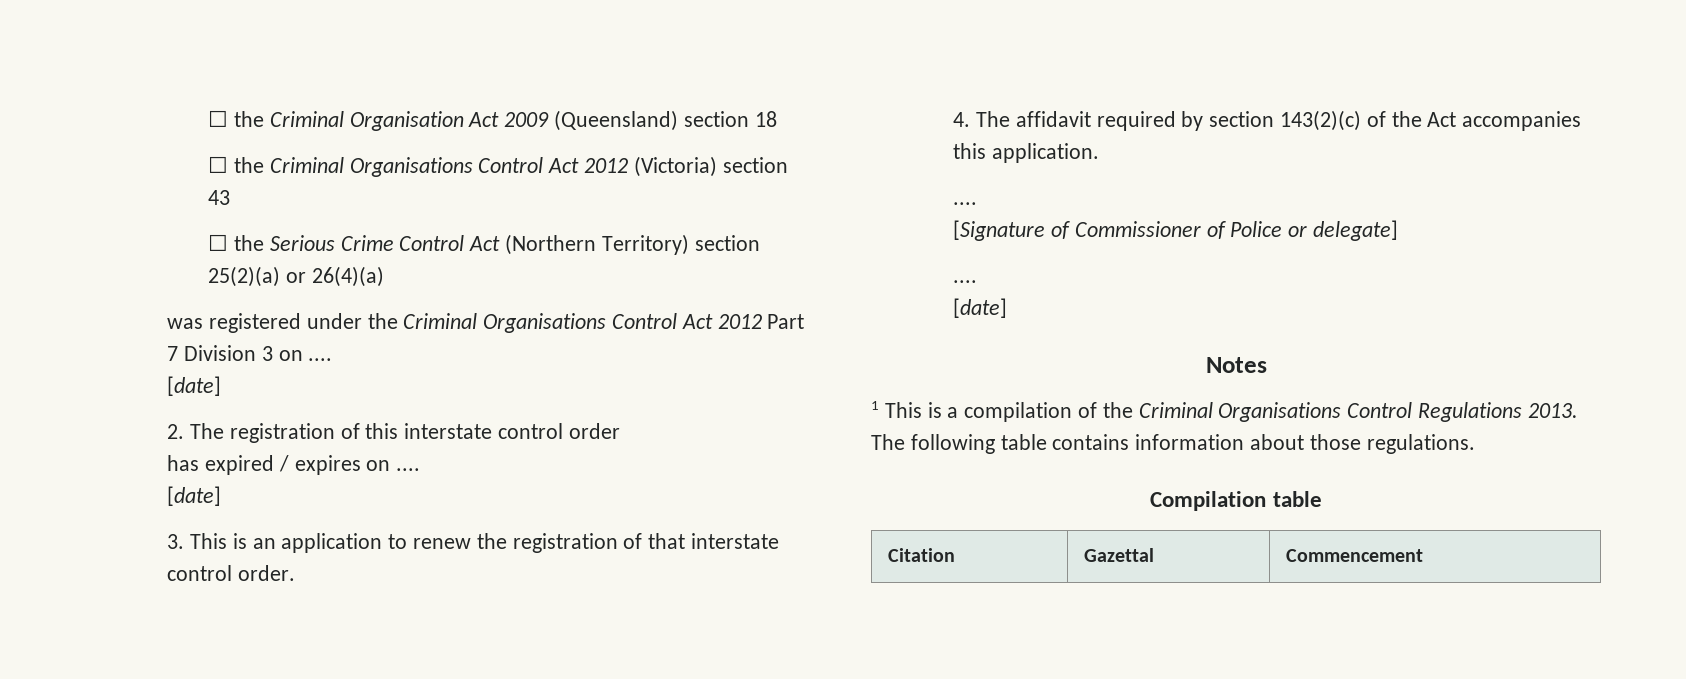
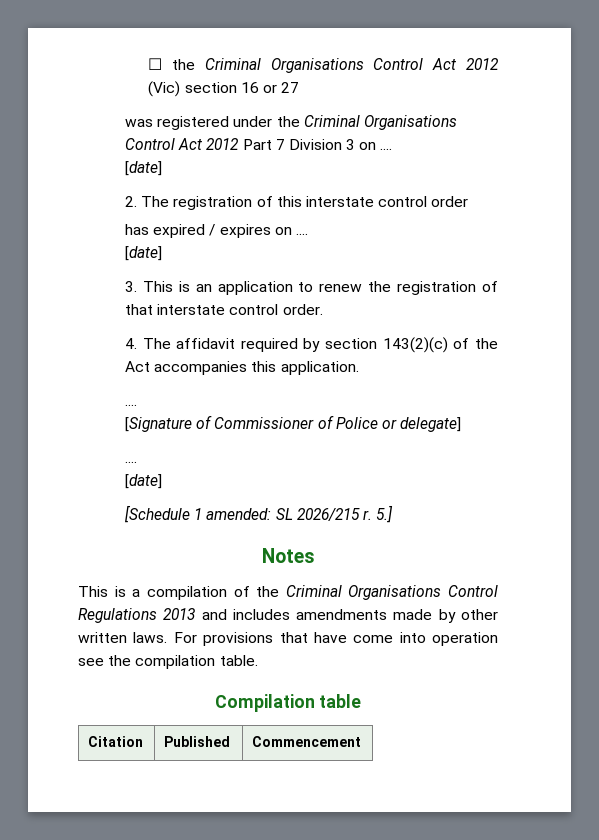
- ☐ the Criminal Organisation Act 2009 (Queensland) section 18
- ☐ the Criminal Organisations Control Act 2012 (Victoria) section 43
- ☐ the Serious Crime Control Act (Northern Territory) section 25(2)(a) or 26(4)(a)
+ ☐ the Criminal Organisations Control Act 2012 (Vic) section 16 or 27
+ [Schedule 1 amended: SL 2026/215 r. 5.]
- 1 This is a compilation of the Criminal Organisations Control Regulations 2013. The following table contains information about those regulations.
+ This is a compilation of the Criminal Organisations Control Regulations 2013 and includes amendments made by other written laws. For provisions that have come into operation see the compilation table.
- Citation | Gazettal | Commencement
+ Citation | Published | Commencement

